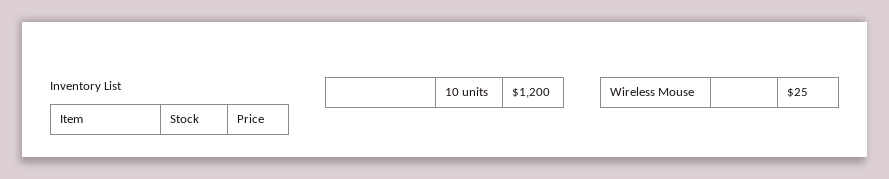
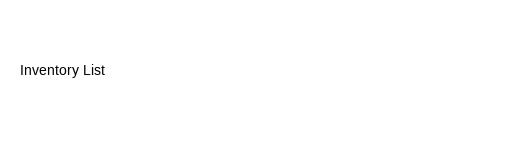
- Item | Stock | Price
- | 10 units | $1,200
- Wireless Mouse | | $25

